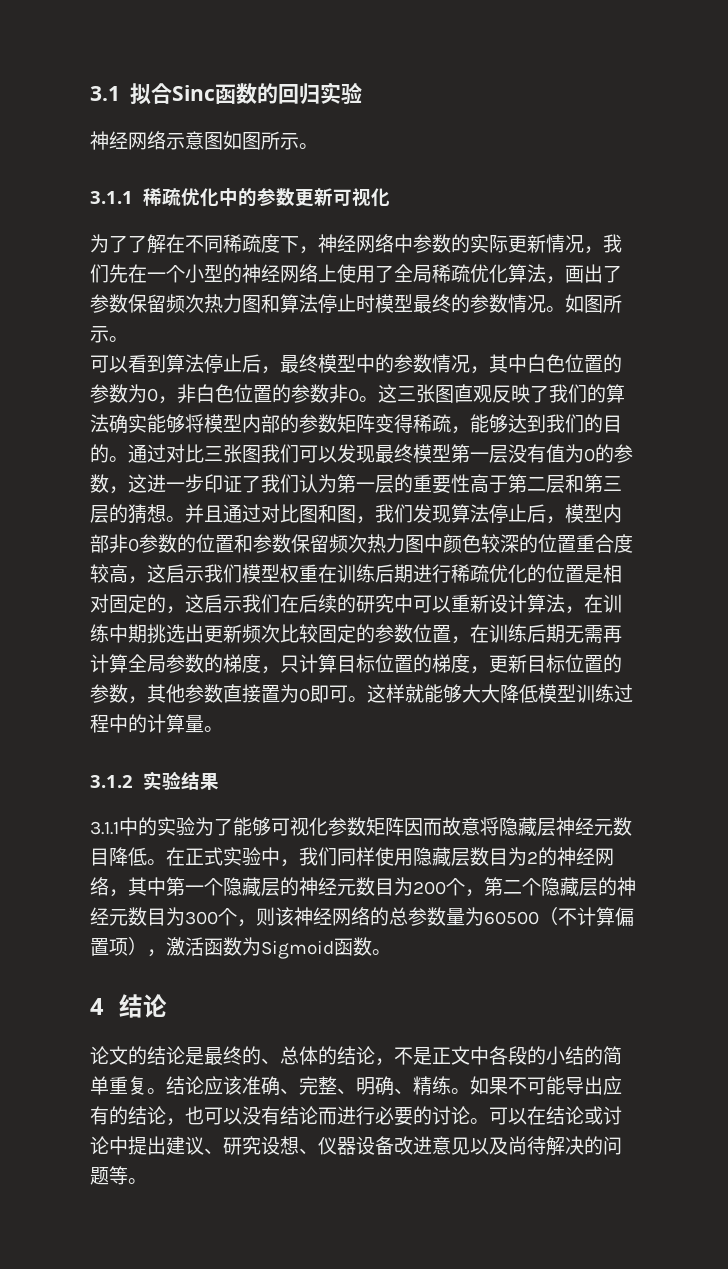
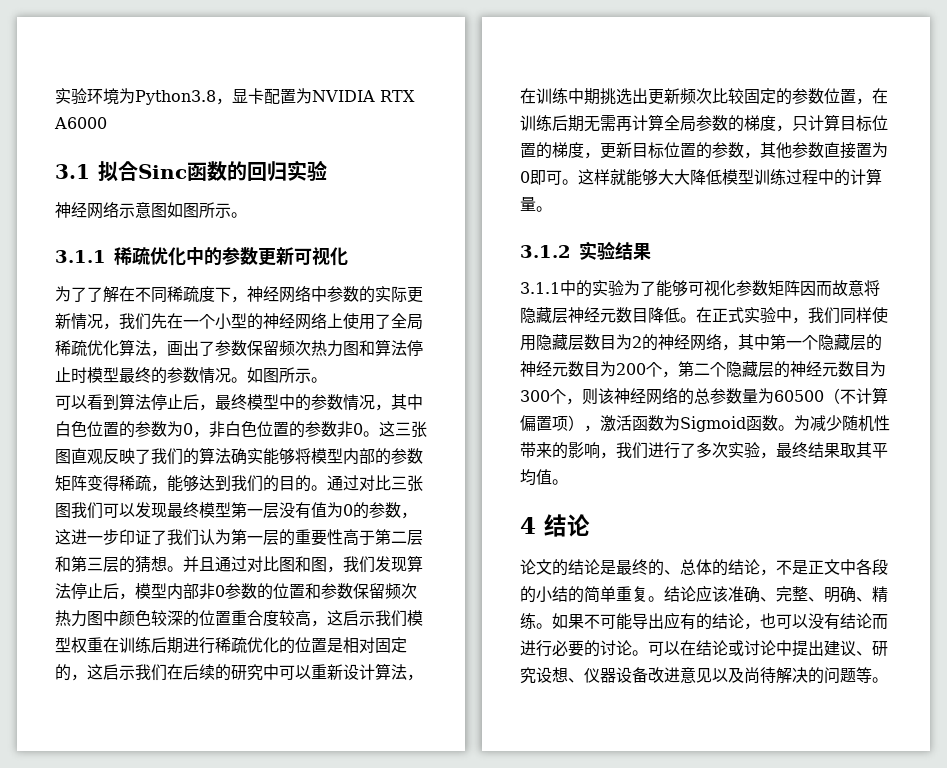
+ 实验环境为Python3.8，显卡配置为NVIDIA RTX A6000
+ 为减少随机性带来的影响，我们进行了多次实验，最终结果取其平均值。

